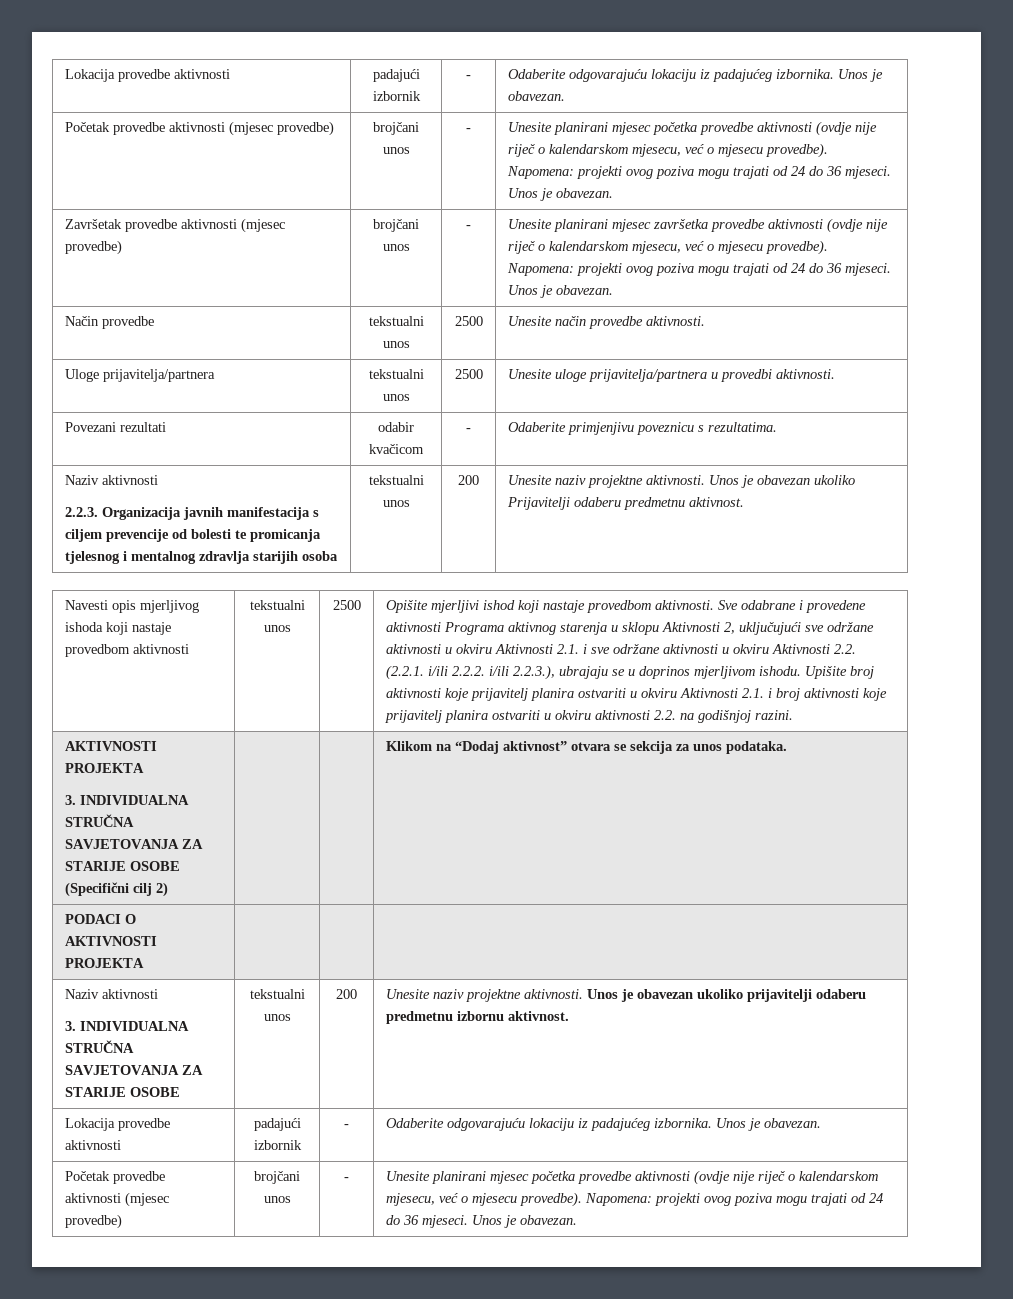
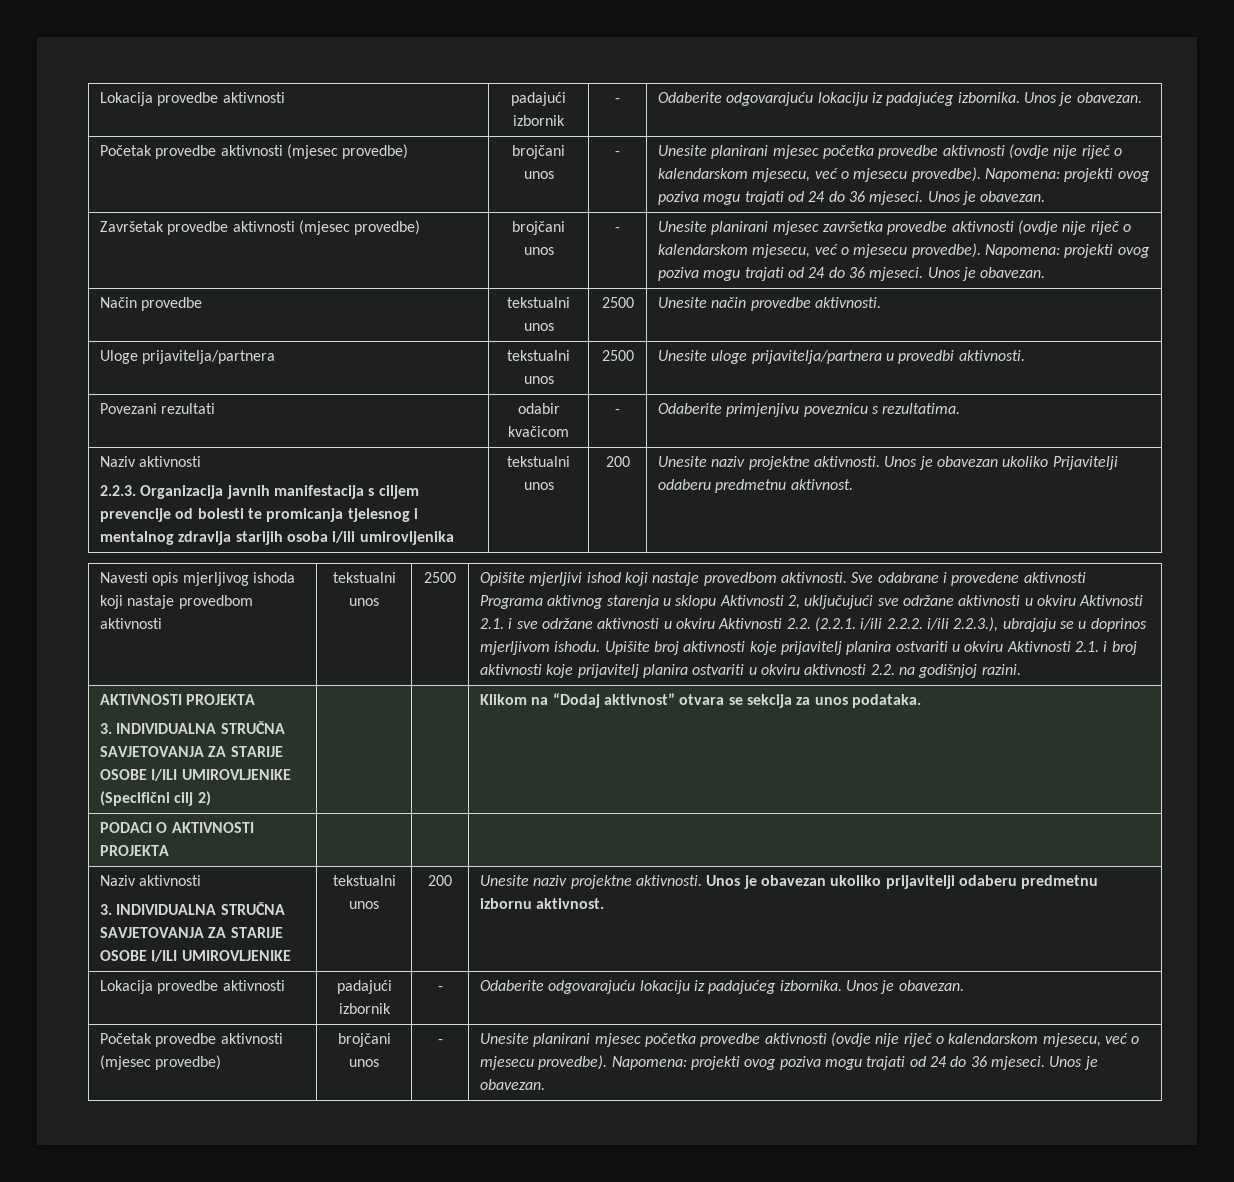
  Povezani rezultati | odabir kvačicom | - | Odaberite primjenjivu poveznicu s rezultatima.
  Naziv aktivnosti
- 2.2.3. Organizacija javnih manifestacija s ciljem prevencije od bolesti te promicanja tjelesnog i mentalnog zdravlja starijih osoba | tekstualni unos | 200 | Unesite naziv projektne aktivnosti. Unos je obavezan ukoliko Prijavitelji odaberu predmetnu aktivnost.
+ 2.2.3. Organizacija javnih manifestacija s ciljem prevencije od bolesti te promicanja tjelesnog i mentalnog zdravlja starijih osoba i/ili umirovljenika | tekstualni unos | 200 | Unesite naziv projektne aktivnosti. Unos je obavezan ukoliko Prijavitelji odaberu predmetnu aktivnost.
  Upišite broj aktivnosti koje prijavitelj planira ostvariti u okviru Aktivnosti 2.1. i broj aktivnosti koje prijavitelj planira ostvariti u okviru aktivnosti 2.2. na godišnjoj razini.
  AKTIVNOSTI PROJEKTA
- 3. INDIVIDUALNA STRUČNA SAVJETOVANJA ZA STARIJE OSOBE (Specifični cilj 2) | | | Klikom na “Dodaj aktivnost” otvara se sekcija za unos podataka.
+ 3. INDIVIDUALNA STRUČNA SAVJETOVANJA ZA STARIJE OSOBE I/ILI UMIROVLJENIKE (Specifični cilj 2) | | | Klikom na “Dodaj aktivnost” otvara se sekcija za unos podataka.
  PODACI O AKTIVNOSTI PROJEKTA | | |
  Naziv aktivnosti
- 3. INDIVIDUALNA STRUČNA SAVJETOVANJA ZA STARIJE OSOBE | tekstualni unos | 200 | Unesite naziv projektne aktivnosti. Unos je obavezan ukoliko prijavitelji odaberu predmetnu izbornu aktivnost.
+ 3. INDIVIDUALNA STRUČNA SAVJETOVANJA ZA STARIJE OSOBE I/ILI UMIROVLJENIKE | tekstualni unos | 200 | Unesite naziv projektne aktivnosti. Unos je obavezan ukoliko prijavitelji odaberu predmetnu izbornu aktivnost.

